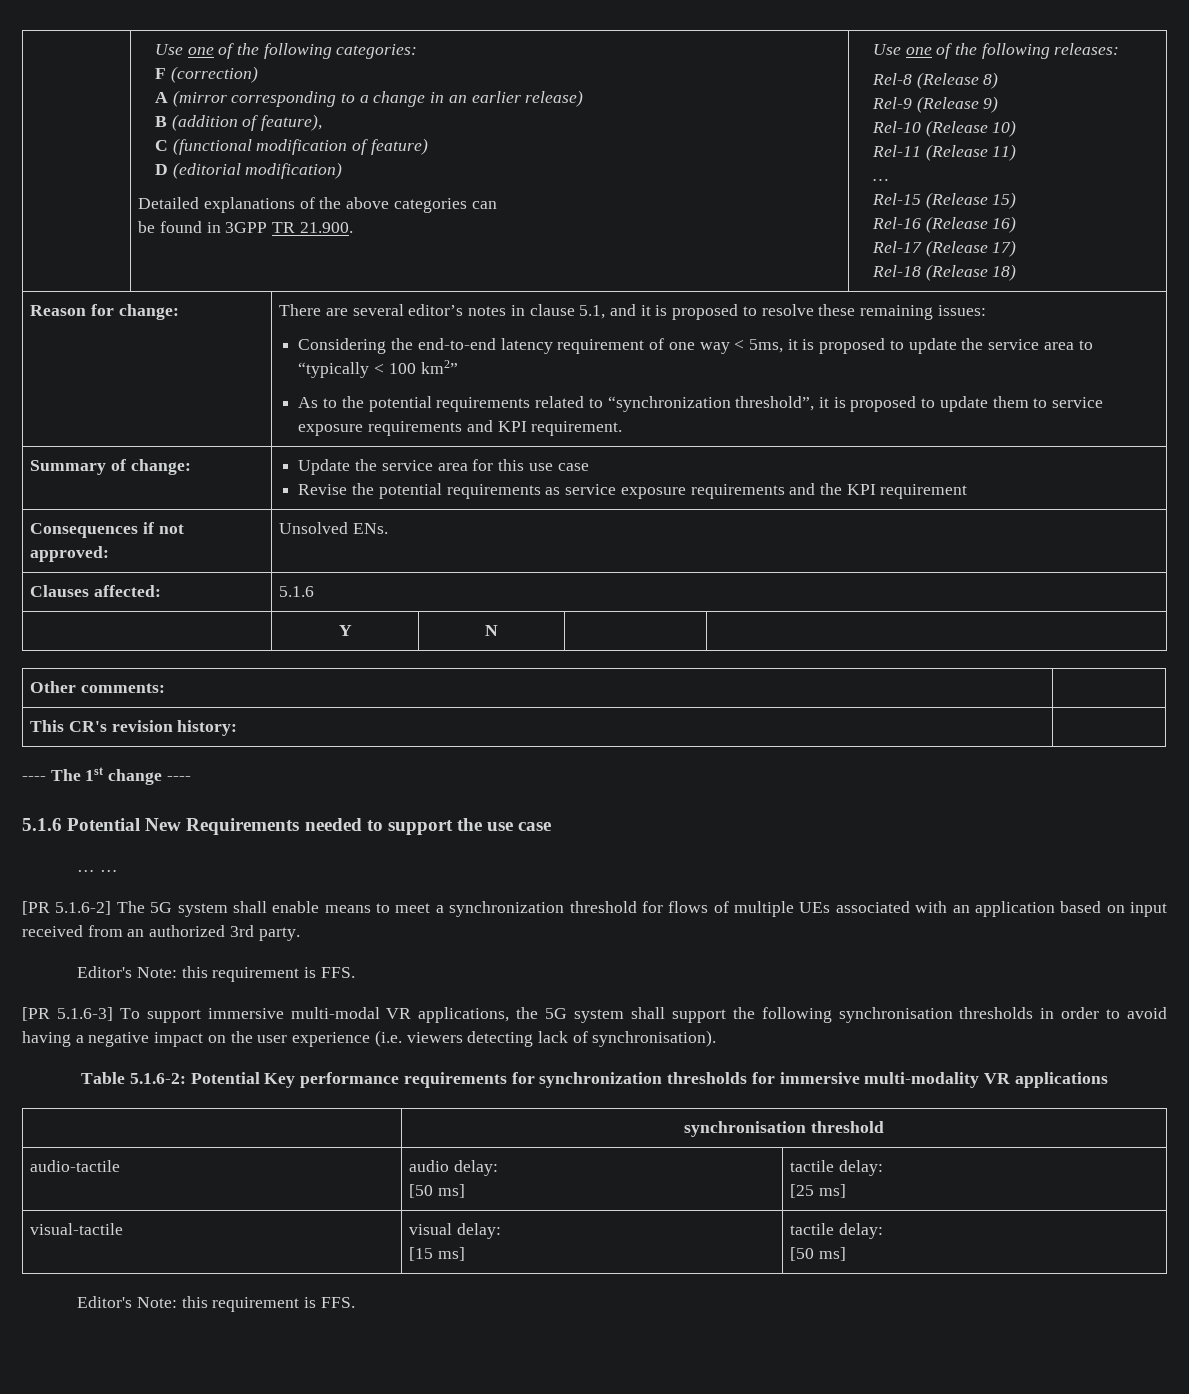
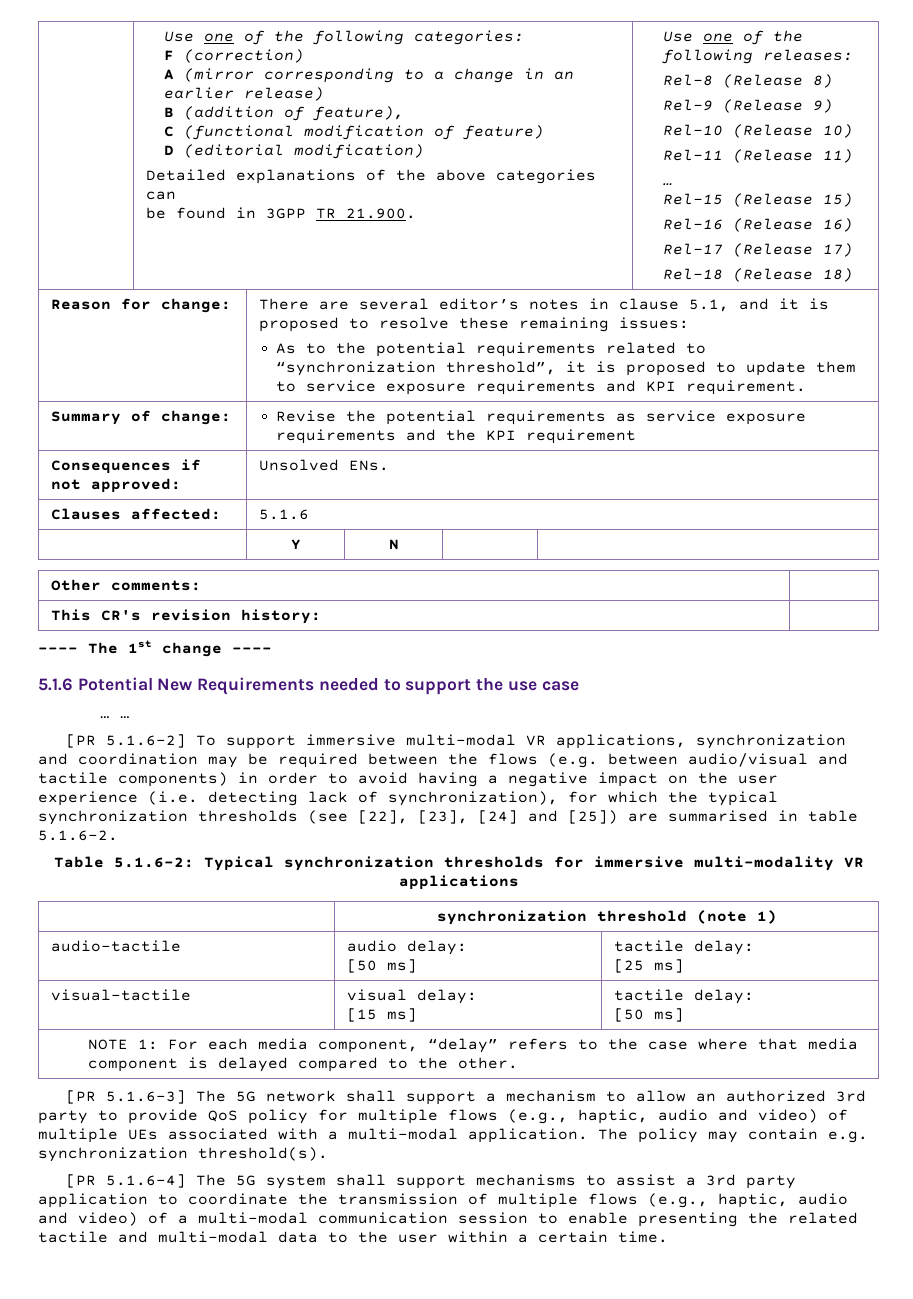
- Considering the end-to-end latency requirement of one way < 5ms, it is proposed to update the service area to “typically < 100 km2”
- Summary of change: | Update the service area for this use case
- Revise the potential requirements as service exposure requirements and the KPI requirement
+ Summary of change: | Revise the potential requirements as service exposure requirements and the KPI requirement
- [PR 5.1.6-2] The 5G system shall enable means to meet a synchronization threshold for flows of multiple UEs associated with an application based on input received from an authorized 3rd party.
- Editor's Note: this requirement is FFS.
- [PR 5.1.6-3] To support immersive multi-modal VR applications, the 5G system shall support the following synchronisation thresholds in order to avoid having a negative impact on the user experience (i.e. viewers detecting lack of synchronisation).
- Table 5.1.6-2: Potential Key performance requirements for synchronization thresholds for immersive multi-modality VR applications
+ [PR 5.1.6-2] To support immersive multi-modal VR applications, synchronization and coordination may be required between the flows (e.g. between audio/visual and tactile components) in order to avoid having a negative impact on the user experience (i.e. detecting lack of synchronization), for which the typical synchronization thresholds (see [22], [23], [24] and [25]) are summarised in table 5.1.6-2.
+ Table 5.1.6-2: Typical synchronization thresholds for immersive multi-modality VR applications
- | synchronisation threshold
+ | synchronization threshold (note 1)
  visual-tactile | visual delay:
  [15 ms] | tactile delay:
  [50 ms]
- Editor's Note: this requirement is FFS.
+ NOTE 1: For each media component, “delay” refers to the case where that media component is delayed compared to the other.
+ [PR 5.1.6-3] The 5G network shall support a mechanism to allow an authorized 3rd party to provide QoS policy for multiple flows (e.g., haptic, audio and video) of multiple UEs associated with a multi-modal application. The policy may contain e.g. synchronization threshold(s).
+ [PR 5.1.6-4] The 5G system shall support mechanisms to assist a 3rd party application to coordinate the transmission of multiple flows (e.g., haptic, audio and video) of a multi-modal communication session to enable presenting the related tactile and multi-modal data to the user within a certain time.

